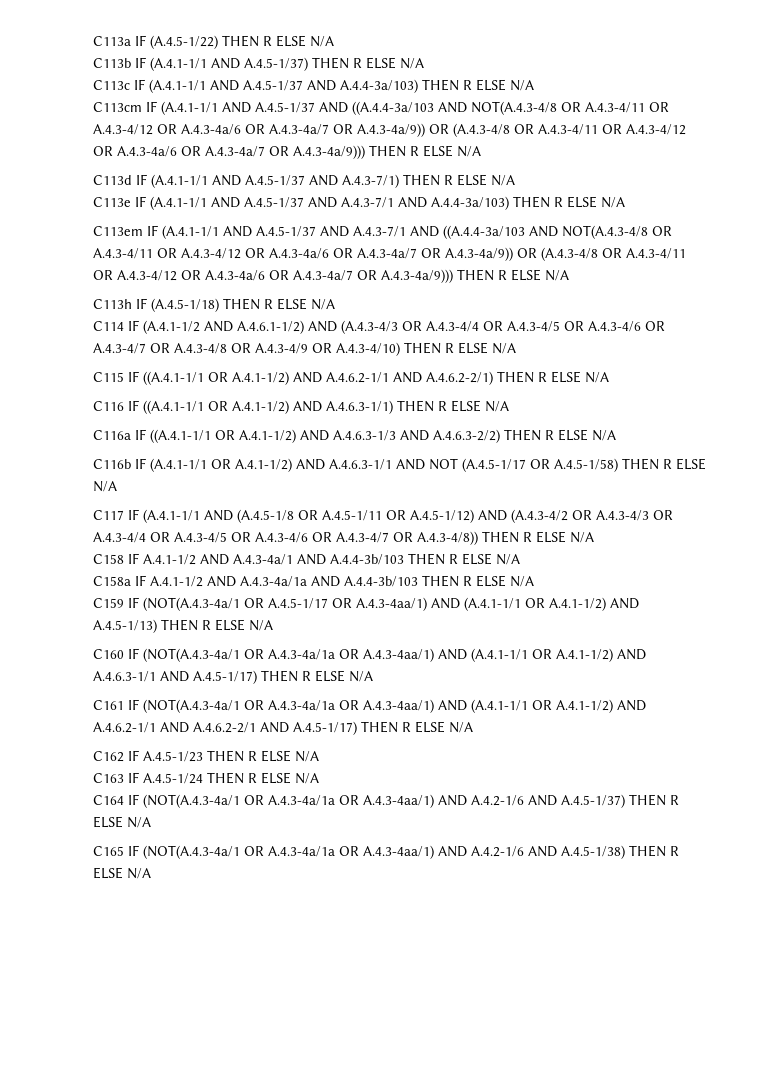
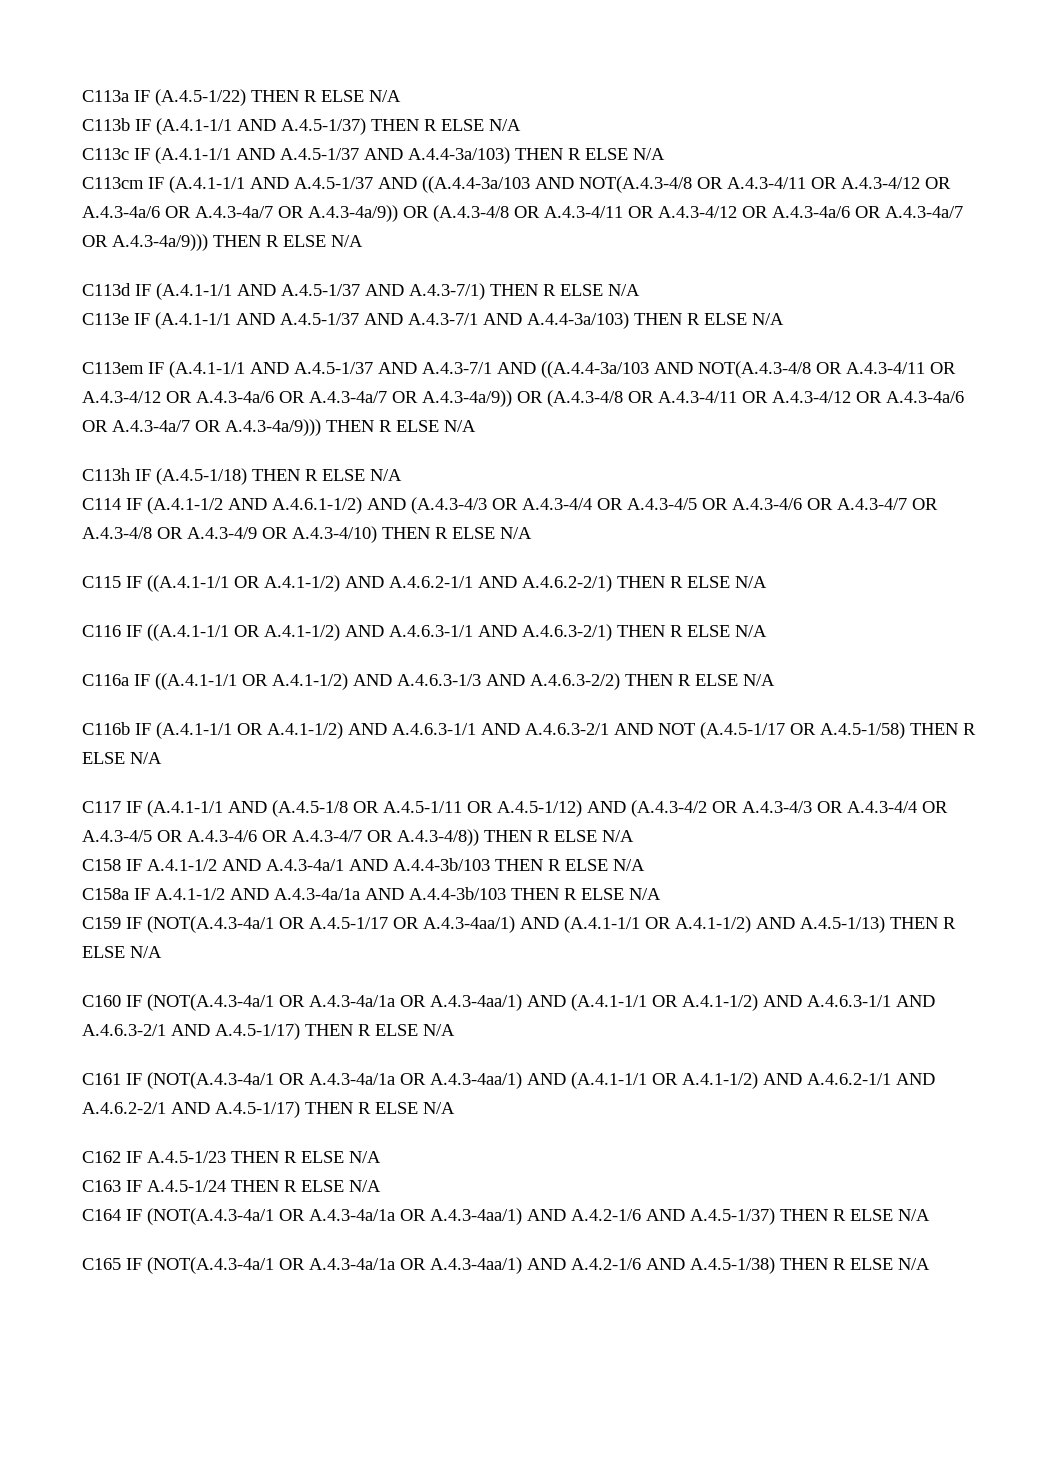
- C116 IF ((A.4.1-1/1 OR A.4.1-1/2) AND A.4.6.3-1/1) THEN R ELSE N/A
+ C116 IF ((A.4.1-1/1 OR A.4.1-1/2) AND A.4.6.3-1/1 AND A.4.6.3-2/1) THEN R ELSE N/A
- C116b IF (A.4.1-1/1 OR A.4.1-1/2) AND A.4.6.3-1/1 AND NOT (A.4.5-1/17 OR A.4.5-1/58) THEN R ELSE N/A
+ C116b IF (A.4.1-1/1 OR A.4.1-1/2) AND A.4.6.3-1/1 AND A.4.6.3-2/1 AND NOT (A.4.5-1/17 OR A.4.5-1/58) THEN R ELSE N/A
- C160 IF (NOT(A.4.3-4a/1 OR A.4.3-4a/1a OR A.4.3-4aa/1) AND (A.4.1-1/1 OR A.4.1-1/2) AND A.4.6.3-1/1 AND A.4.5-1/17) THEN R ELSE N/A
+ C160 IF (NOT(A.4.3-4a/1 OR A.4.3-4a/1a OR A.4.3-4aa/1) AND (A.4.1-1/1 OR A.4.1-1/2) AND A.4.6.3-1/1 AND A.4.6.3-2/1 AND A.4.5-1/17) THEN R ELSE N/A

